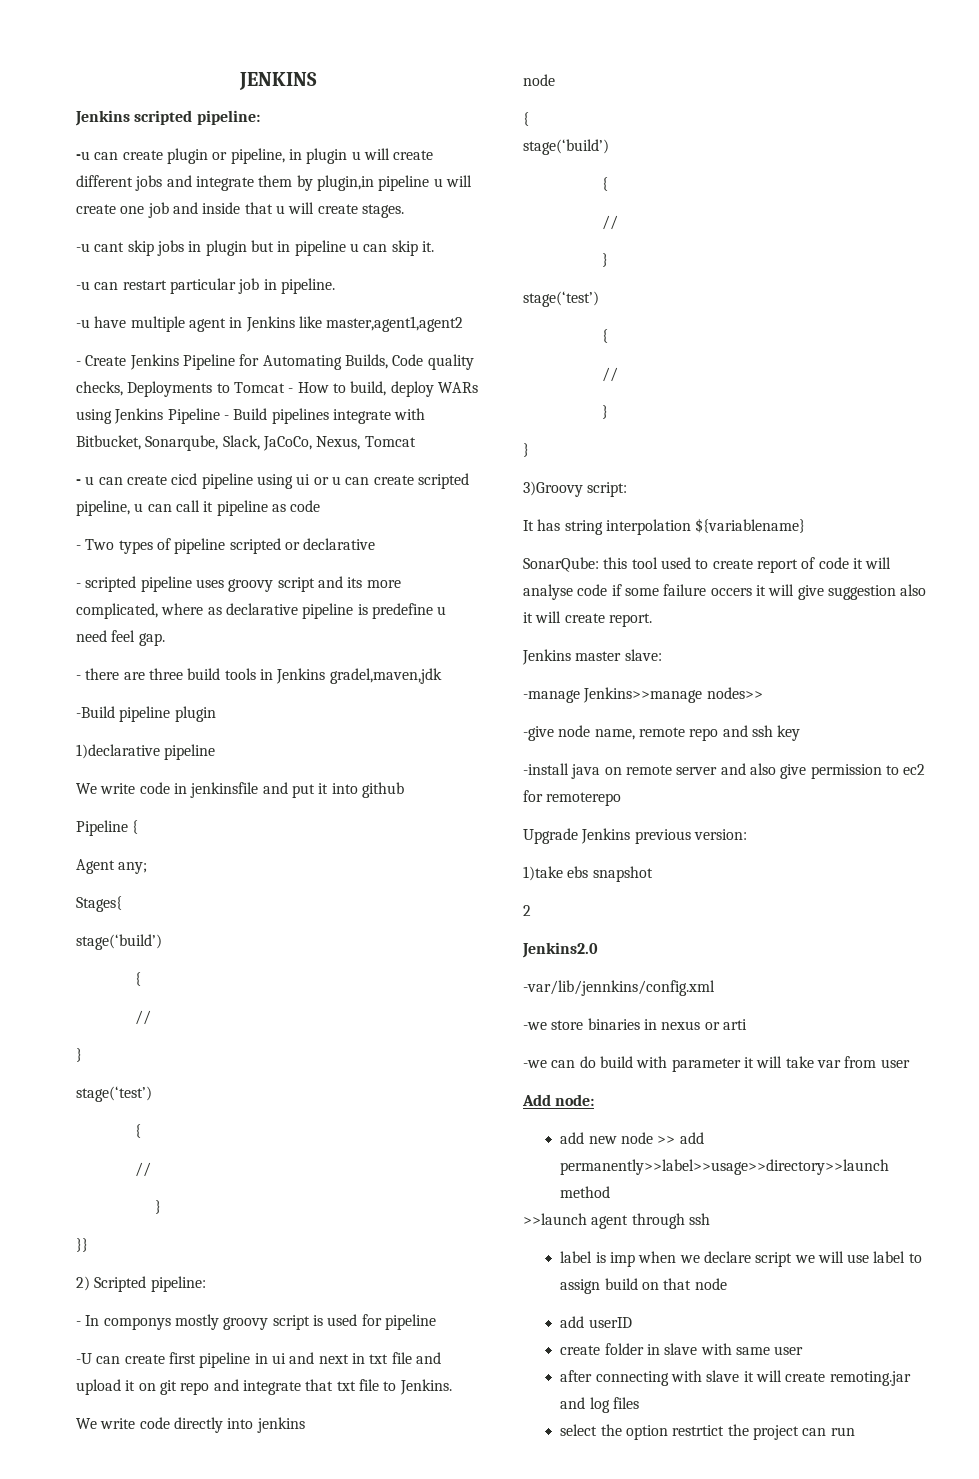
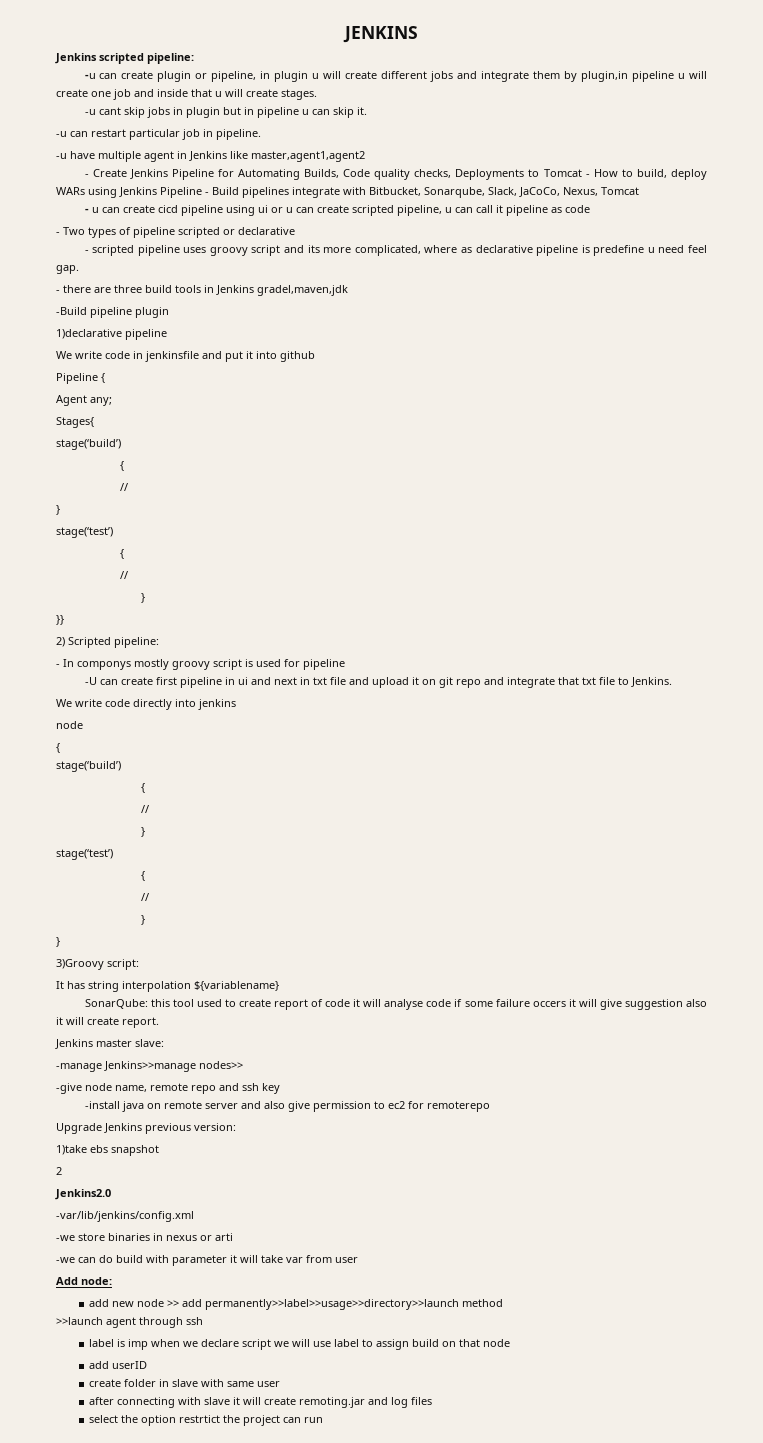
- -var/lib/jennkins/config.xml
+ -var/lib/jenkins/config.xml

